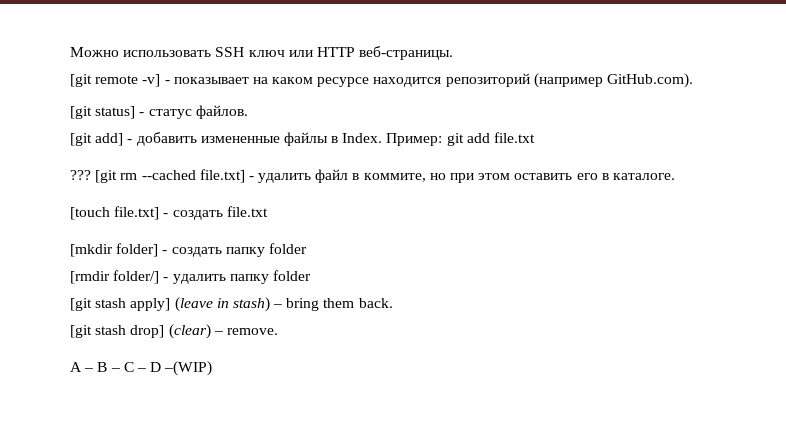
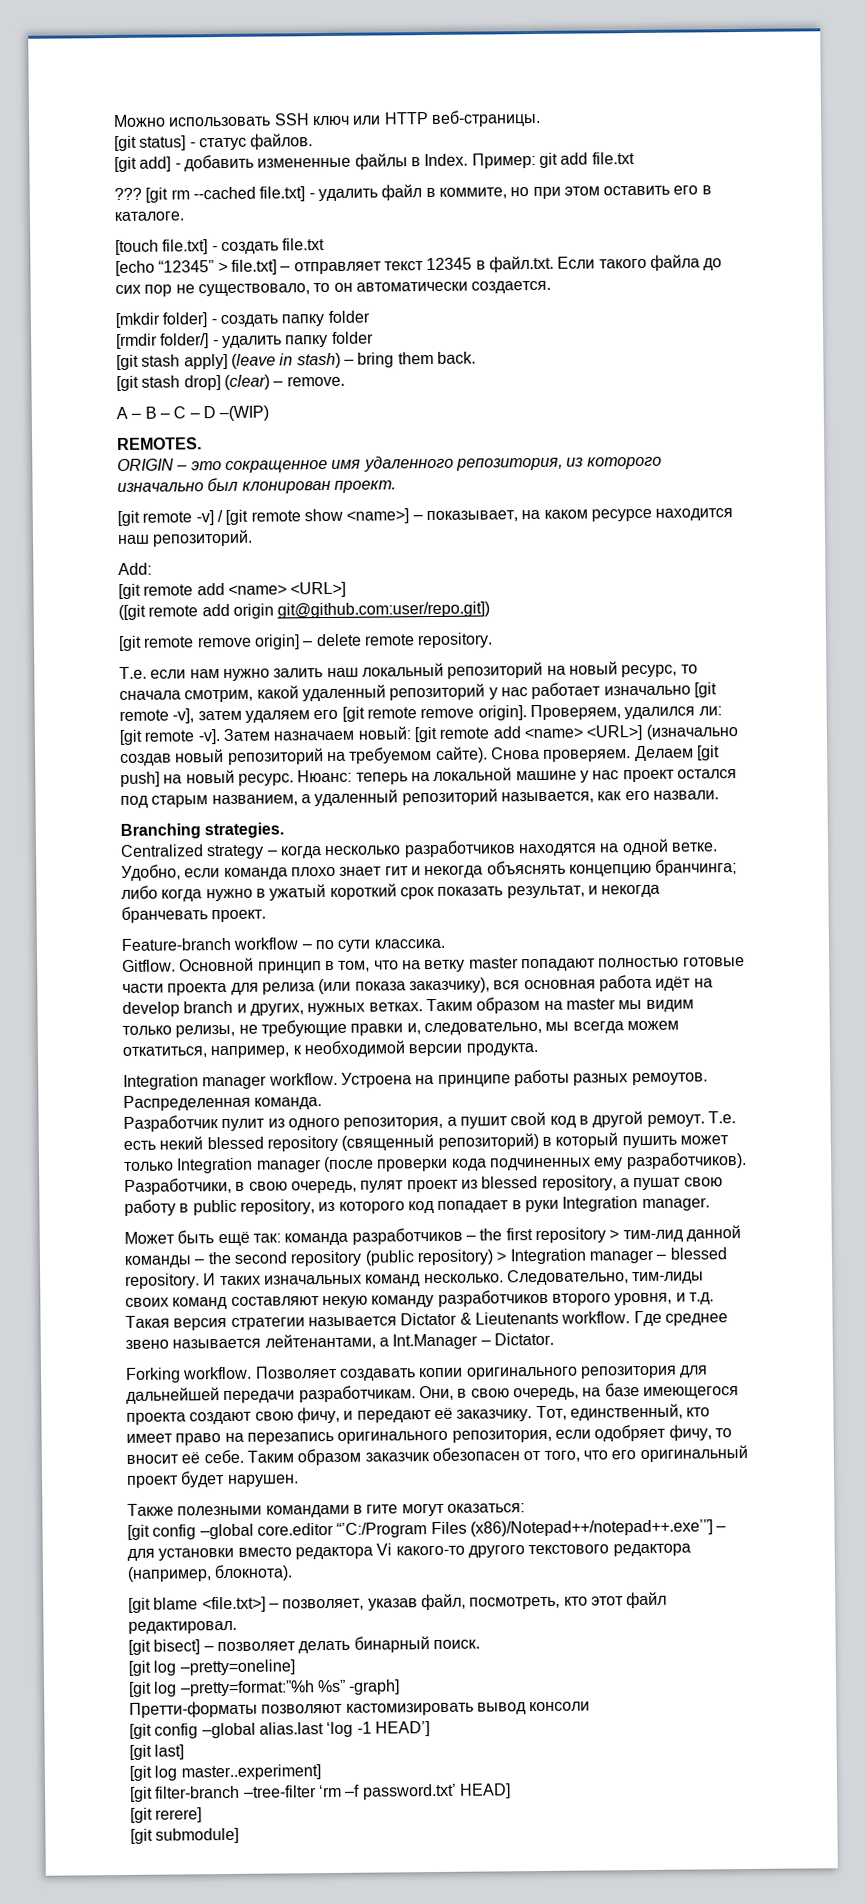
- [git remote -v] - показывает на каком ресурсе находится репозиторий (например GitHub.com).
+ [echo “12345” > file.txt] – отправляет текст 12345 в файл.txt. Если такого файла до сих пор не существовало, то он автоматически создается.
+ REMOTES.
+ ORIGIN – это сокращенное имя удаленного репозитория, из которого изначально был клонирован проект.
+ [git remote -v] / [git remote show <name>] – показывает, на каком ресурсе находится наш репозиторий.
+ Add:
+ [git remote add <name> <URL>]
+ ([git remote add origin git@github.com:user/repo.git])
+ [git remote remove origin] – delete remote repository.
+ Т.е. если нам нужно залить наш локальный репозиторий на новый ресурс, то сначала смотрим, какой удаленный репозиторий у нас работает изначально [git remote -v], затем удаляем его [git remote remove origin]. Проверяем, удалился ли: [git remote -v]. Затем назначаем новый: [git remote add <name> <URL>] (изначально создав новый репозиторий на требуемом сайте). Снова проверяем. Делаем [git push] на новый ресурс. Нюанс: теперь на локальной машине у нас проект остался под старым названием, а удаленный репозиторий называется, как его назвали.
+ Branching strategies.
+ Centralized strategy – когда несколько разработчиков находятся на одной ветке. Удобно, если команда плохо знает гит и некогда объяснять концепцию бранчинга; либо когда нужно в ужатый короткий срок показать результат, и некогда бранчевать проект.
+ Feature-branch workflow – по сути классика.
+ Gitflow. Основной принцип в том, что на ветку master попадают полностью готовые части проекта для релиза (или показа заказчику), вся основная работа идёт на develop branch и других, нужных ветках. Таким образом на master мы видим только релизы, не требующие правки и, следовательно, мы всегда можем откатиться, например, к необходимой версии продукта.
+ Integration manager workflow. Устроена на принципе работы разных ремоутов. Распределенная команда.
+ Разработчик пулит из одного репозитория, а пушит свой код в другой ремоут. Т.е. есть некий blessed repository (священный репозиторий) в который пушить может только Integration manager (после проверки кода подчиненных ему разработчиков). Разработчики, в свою очередь, пулят проект из blessed repository, а пушат свою работу в public repository, из которого код попадает в руки Integration manager.
+ Может быть ещё так: команда разработчиков – the first repository > тим-лид данной команды – the second repository (public repository) > Integration manager – blessed repository. И таких изначальных команд несколько. Следовательно, тим-лиды своих команд составляют некую команду разработчиков второго уровня, и т.д. Такая версия стратегии называется Dictator & Lieutenants workflow. Где среднее звено называется лейтенантами, а Int.Manager – Dictator.
+ Forking workflow. Позволяет создавать копии оригинального репозитория для дальнейшей передачи разработчикам. Они, в свою очередь, на базе имеющегося проекта создают свою фичу, и передают её заказчику. Тот, единственный, кто имеет право на перезапись оригинального репозитория, если одобряет фичу, то вносит её себе. Таким образом заказчик обезопасен от того, что его оригинальный проект будет нарушен.
+ Также полезными командами в гите могут оказаться:
+ [git config –global core.editor “’C:/Program Files (x86)/Notepad++/notepad++.exe’”] – для установки вместо редактора Vi какого-то другого текстового редактора (например, блокнота).
+ [git blame <file.txt>] – позволяет, указав файл, посмотреть, кто этот файл редактировал.
+ [git bisect] – позволяет делать бинарный поиск.
+ [git log –pretty=oneline]
+ [git log –pretty=format:”%h %s” -graph]
+ Претти-форматы позволяют кастомизировать вывод консоли
+ [git config –global alias.last ‘log -1 HEAD’]
+ [git last]
+ [git log master..experiment]
+ [git filter-branch –tree-filter ‘rm –f password.txt’ HEAD]
+ [git rerere]
+ [git submodule]

